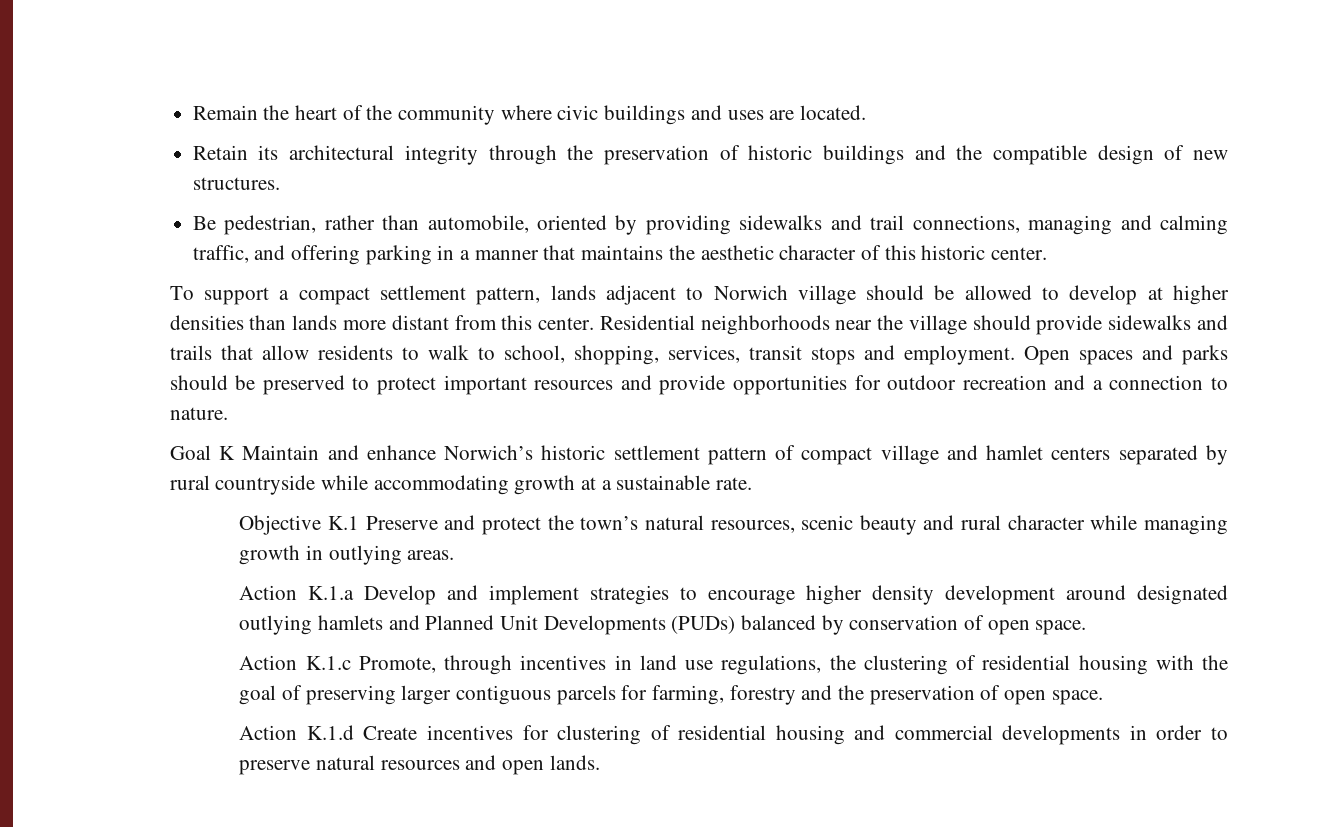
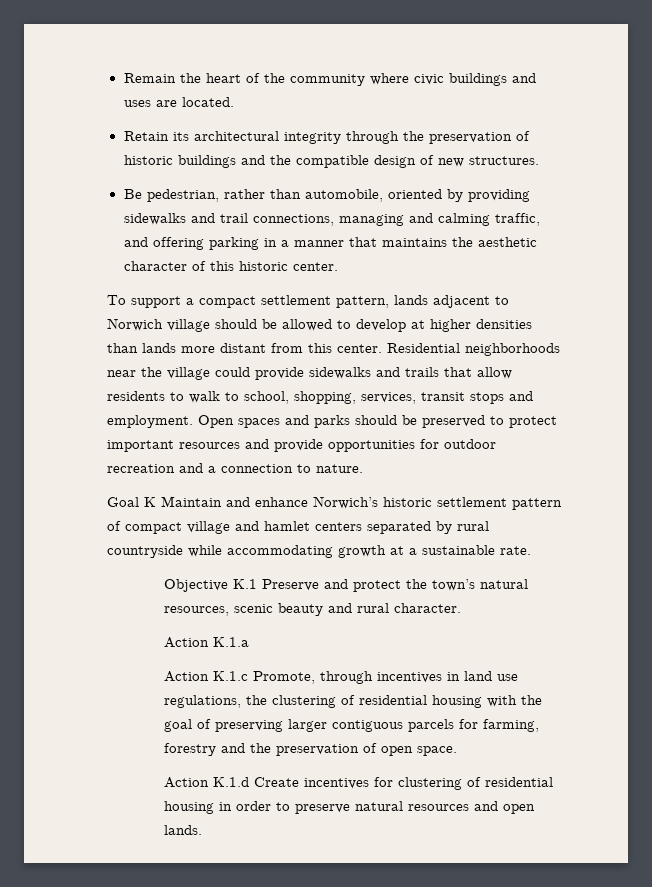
- Residential neighborhoods near the village should provide sidewalks and trails that allow residents to walk to school, shopping, services, transit stops and employment.
+ Residential neighborhoods near the village could provide sidewalks and trails that allow residents to walk to school, shopping, services, transit stops and employment.
- Objective K.1 Preserve and protect the town’s natural resources, scenic beauty and rural character while managing growth in outlying areas.
- Action K.1.a Develop and implement strategies to encourage higher density development around designated outlying hamlets and Planned Unit Developments (PUDs) balanced by conservation of open space.
+ Objective K.1 Preserve and protect the town’s natural resources, scenic beauty and rural character.
+ Action K.1.a
- Action K.1.d Create incentives for clustering of residential housing and commercial developments in order to preserve natural resources and open lands.
+ Action K.1.d Create incentives for clustering of residential housing in order to preserve natural resources and open lands.

